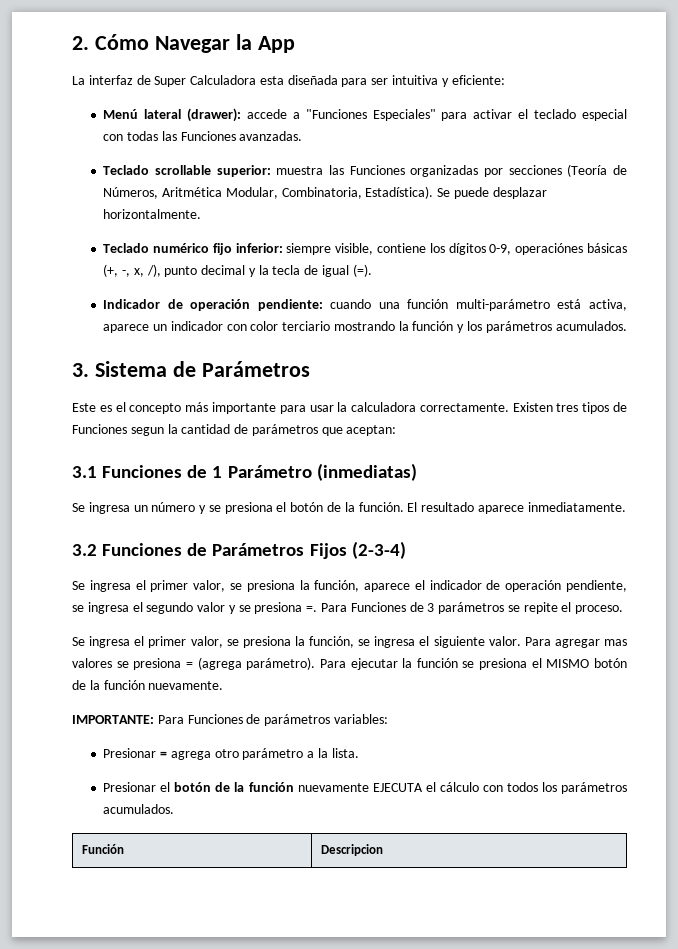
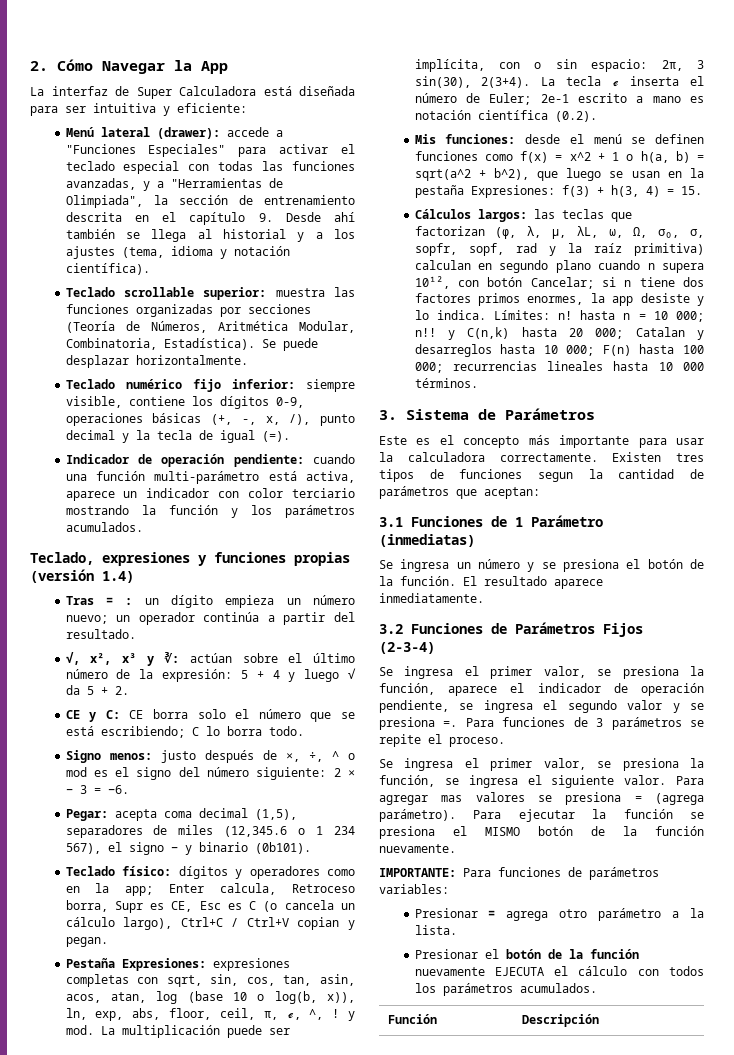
- La interfaz de Super Calculadora esta diseñada para ser intuitiva y eficiente:
+ La interfaz de Super Calculadora está diseñada para ser intuitiva y eficiente:
- Menú lateral (drawer): accede a "Funciones Especiales" para activar el teclado especial con todas las Funciones avanzadas.
+ Menú lateral (drawer): accede a "Funciones Especiales" para activar el teclado especial con todas las funciones avanzadas, y a "Herramientas de Olimpiada", la sección de entrenamiento descrita en el capítulo 9. Desde ahí también se llega al historial y a los ajustes (tema, idioma y notación científica).
- Teclado scrollable superior: muestra las Funciones organizadas por secciones (Teoría de Números, Aritmética Modular, Combinatoria, Estadística).
+ Teclado scrollable superior: muestra las funciones organizadas por secciones (Teoría de Números, Aritmética Modular, Combinatoria, Estadística).
- Teclado numérico fijo inferior: siempre visible, contiene los dígitos 0-9, operaciónes básicas (+, -, x, /), punto decimal y la tecla de igual (=).
+ Teclado numérico fijo inferior: siempre visible, contiene los dígitos 0-9, operaciones básicas (+, -, x, /), punto decimal y la tecla de igual (=).
+ Teclado, expresiones y funciones propias (versión 1.4)
+ Tras = : un dígito empieza un número nuevo; un operador continúa a partir del resultado.
+ √, x², x³ y ∛: actúan sobre el último número de la expresión: 5 + 4 y luego √ da 5 + 2.
+ CE y C: CE borra solo el número que se está escribiendo; C lo borra todo.
+ Signo menos: justo después de ×, ÷, ^ o mod es el signo del número siguiente: 2 × − 3 = −6.
+ Pegar: acepta coma decimal (1,5), separadores de miles (12,345.6 o 1 234 567), el signo − y binario (0b101).
+ Teclado físico: dígitos y operadores como en la app; Enter calcula, Retroceso borra, Supr es CE, Esc es C (o cancela un cálculo largo), Ctrl+C / Ctrl+V copian y pegan.
+ Pestaña Expresiones: expresiones completas con sqrt, sin, cos, tan, asin, acos, atan, log (base 10 o log(b, x)), ln, exp, abs, floor, ceil, π, ℯ, ^, ! y mod. La multiplicación puede ser implícita, con o sin espacio: 2π, 3 sin(30), 2(3+4). La tecla ℯ inserta el número de Euler; 2e-1 escrito a mano es notación científica (0.2).
+ Mis funciones: desde el menú se definen funciones como f(x) = x^2 + 1 o h(a, b) = sqrt(a^2 + b^2), que luego se usan en la pestaña Expresiones: f(3) + h(3, 4) = 15.
+ Cálculos largos: las teclas que factorizan (φ, λ, μ, λL, ω, Ω, σ₀, σ, sopfr, sopf, rad y la raíz primitiva) calculan en segundo plano cuando n supera 10¹², con botón Cancelar; si n tiene dos factores primos enormes, la app desiste y lo indica. Límites: n! hasta n = 10 000; n!! y C(n,k) hasta 20 000; Catalan y desarreglos hasta 10 000; F(n) hasta 100 000; recurrencias lineales hasta 10 000 términos.
- Existen tres tipos de Funciones segun la cantidad de parámetros que aceptan:
+ Existen tres tipos de funciones segun la cantidad de parámetros que aceptan:
- Para Funciones de 3 parámetros se repite el proceso.
+ Para funciones de 3 parámetros se repite el proceso.
- IMPORTANTE: Para Funciones de parámetros variables:
+ IMPORTANTE: Para funciones de parámetros variables:
- Función | Descripcion
+ Función | Descripción

